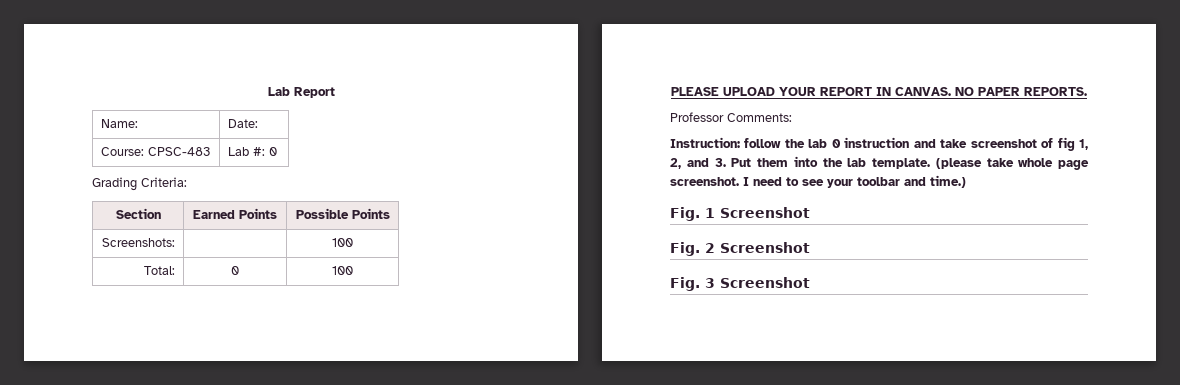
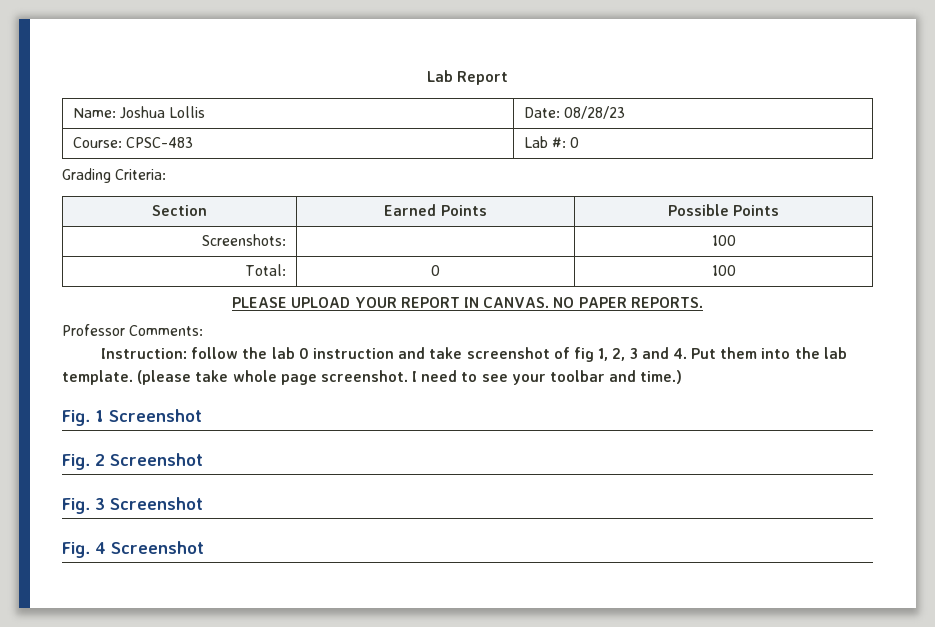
- Name: | Date:
+ Name: Joshua Lollis | Date: 08/28/23
- Instruction: follow the lab 0 instruction and take screenshot of fig 1, 2, and 3. Put them into the lab template.
+ Instruction: follow the lab 0 instruction and take screenshot of fig 1, 2, 3 and 4. Put them into the lab template.
+ Fig. 4 Screenshot

